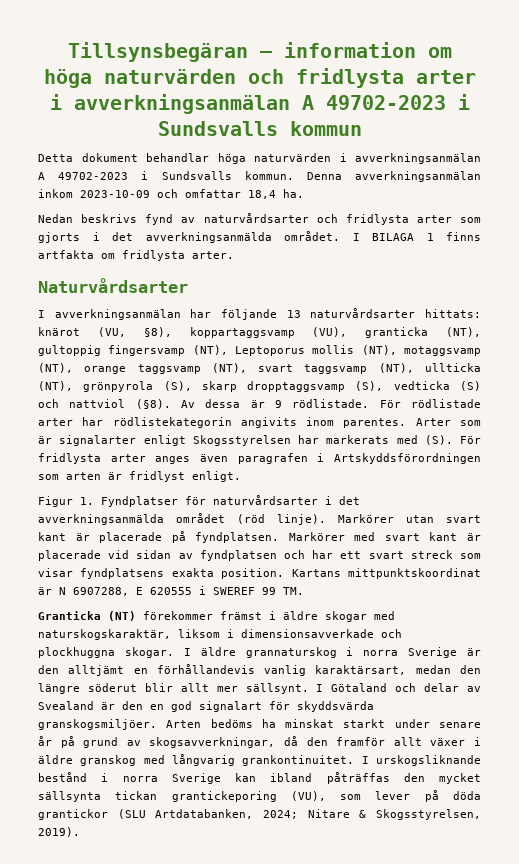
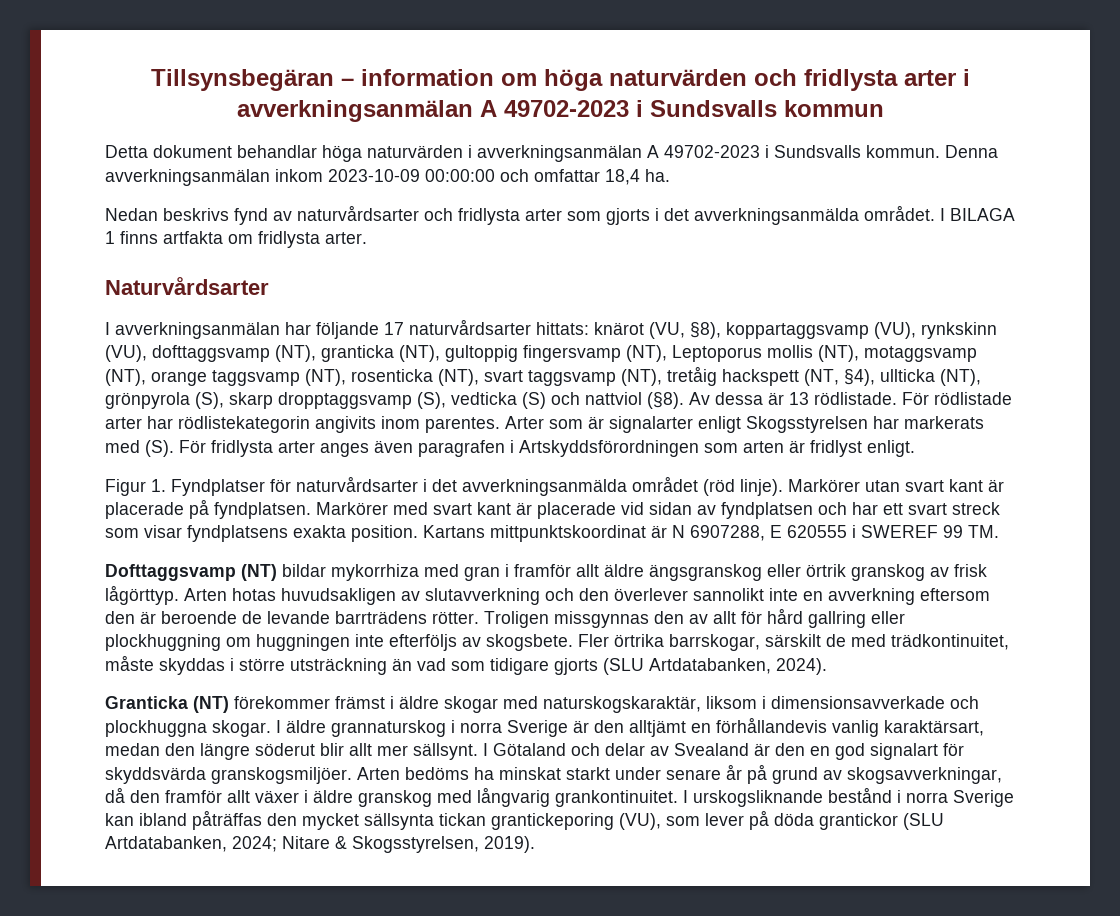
- Denna avverkningsanmälan inkom 2023-10-09 och omfattar 18,4 ha.
+ Denna avverkningsanmälan inkom 2023-10-09 00:00:00 och omfattar 18,4 ha.
- I avverkningsanmälan har följande 13 naturvårdsarter hittats: knärot (VU, §8), koppartaggsvamp (VU), granticka (NT), gultoppig fingersvamp (NT), Leptoporus mollis (NT), motaggsvamp (NT), orange taggsvamp (NT), svart taggsvamp (NT), ullticka (NT), grönpyrola (S), skarp dropptaggsvamp (S), vedticka (S) och nattviol (§8).
+ I avverkningsanmälan har följande 17 naturvårdsarter hittats: knärot (VU, §8), koppartaggsvamp (VU), rynkskinn (VU), dofttaggsvamp (NT), granticka (NT), gultoppig fingersvamp (NT), Leptoporus mollis (NT), motaggsvamp (NT), orange taggsvamp (NT), rosenticka (NT), svart taggsvamp (NT), tretåig hackspett (NT, §4), ullticka (NT), grönpyrola (S), skarp dropptaggsvamp (S), vedticka (S) och nattviol (§8).
- Av dessa är 9 rödlistade.
+ Av dessa är 13 rödlistade.
+ Dofttaggsvamp (NT) bildar mykorrhiza med gran i framför allt äldre ängsgranskog eller örtrik granskog av frisk lågörttyp. Arten hotas huvudsakligen av slutavverkning och den överlever sannolikt inte en avverkning eftersom den är beroende de levande barrträdens rötter. Troligen missgynnas den av allt för hård gallring eller plockhuggning om huggningen inte efterföljs av skogsbete. Fler örtrika barrskogar, särskilt de med trädkontinuitet, måste skyddas i större utsträckning än vad som tidigare gjorts (SLU Artdatabanken, 2024).

